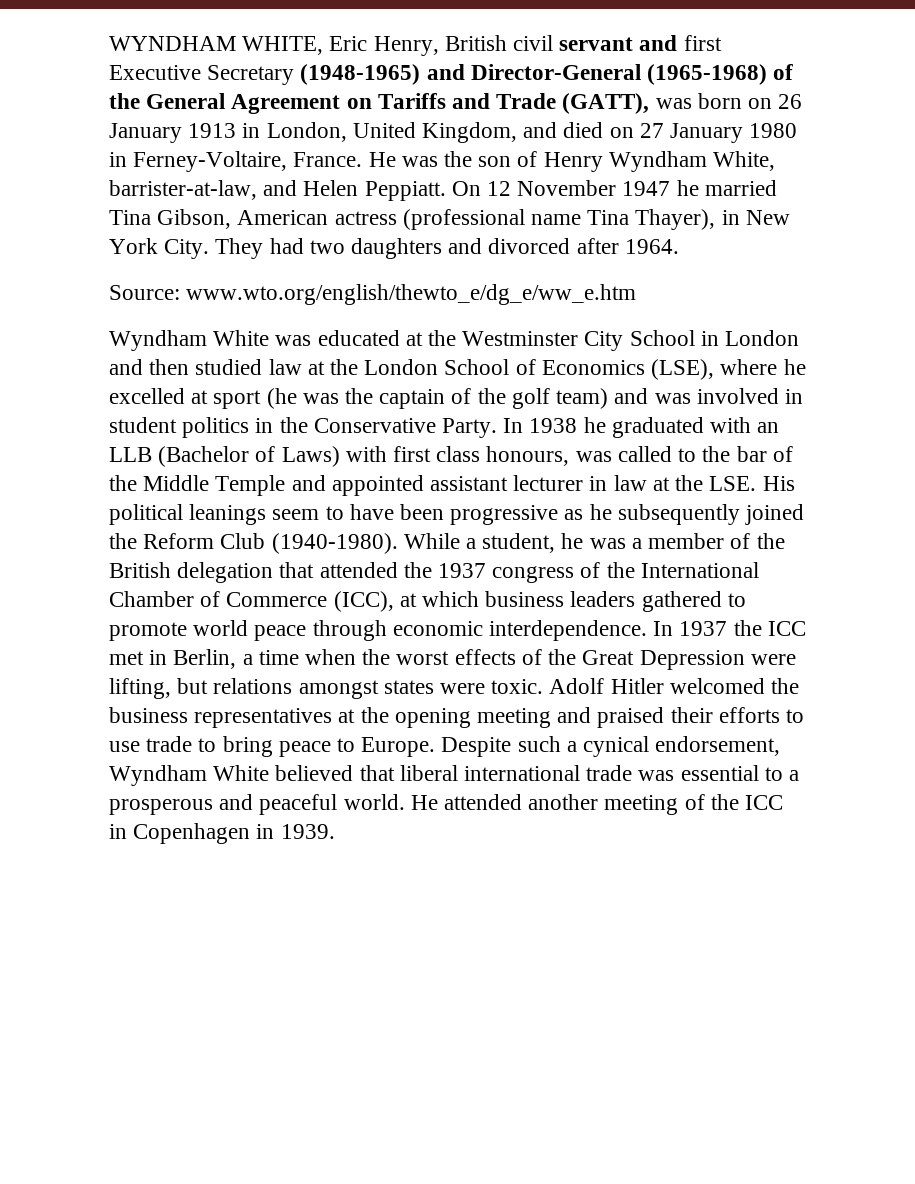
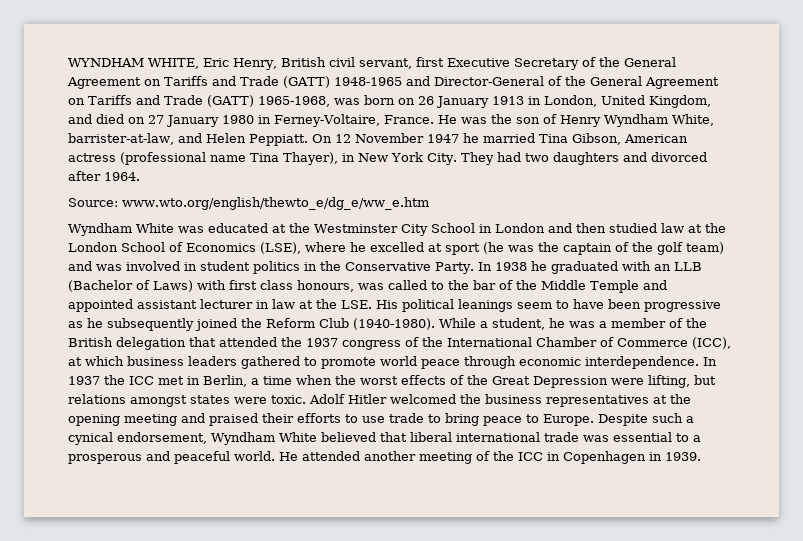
- WYNDHAM WHITE, Eric Henry, British civil servant and first Executive Secretary (1948-1965) and Director-General (1965-1968) of the General Agreement on Tariffs and Trade (GATT), was born on 26 January 1913 in London, United Kingdom, and died on 27 January 1980 in Ferney-Voltaire, France.
+ WYNDHAM WHITE, Eric Henry, British civil servant, first Executive Secretary of the General Agreement on Tariffs and Trade (GATT) 1948-1965 and Director-General of the General Agreement on Tariffs and Trade (GATT) 1965-1968, was born on 26 January 1913 in London, United Kingdom, and died on 27 January 1980 in Ferney-Voltaire, France.

